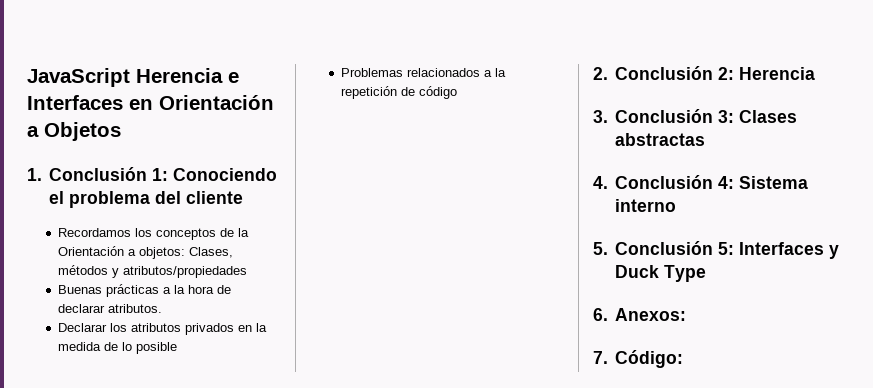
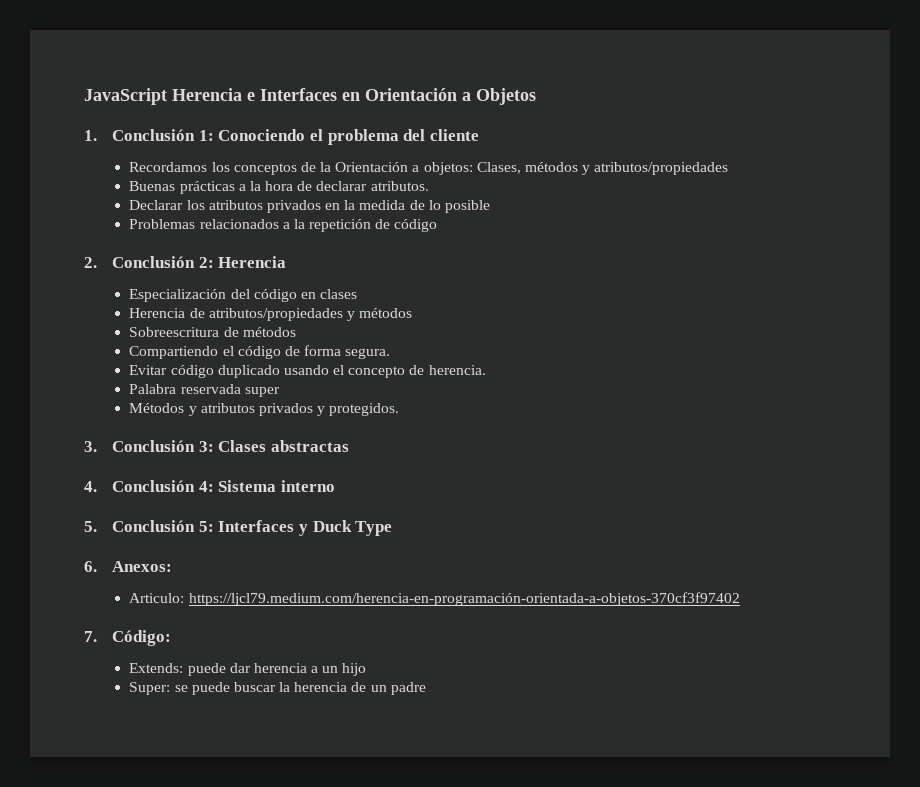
+ Especialización del código en clases
+ Herencia de atributos/propiedades y métodos
+ Sobreescritura de métodos
+ Compartiendo el código de forma segura.
+ Evitar código duplicado usando el concepto de herencia.
+ Palabra reservada super
+ Métodos y atributos privados y protegidos.
+ Articulo: https://ljcl79.medium.com/herencia-en-programación-orientada-a-objetos-370cf3f97402
+ Extends: puede dar herencia a un hijo
+ Super: se puede buscar la herencia de un padre

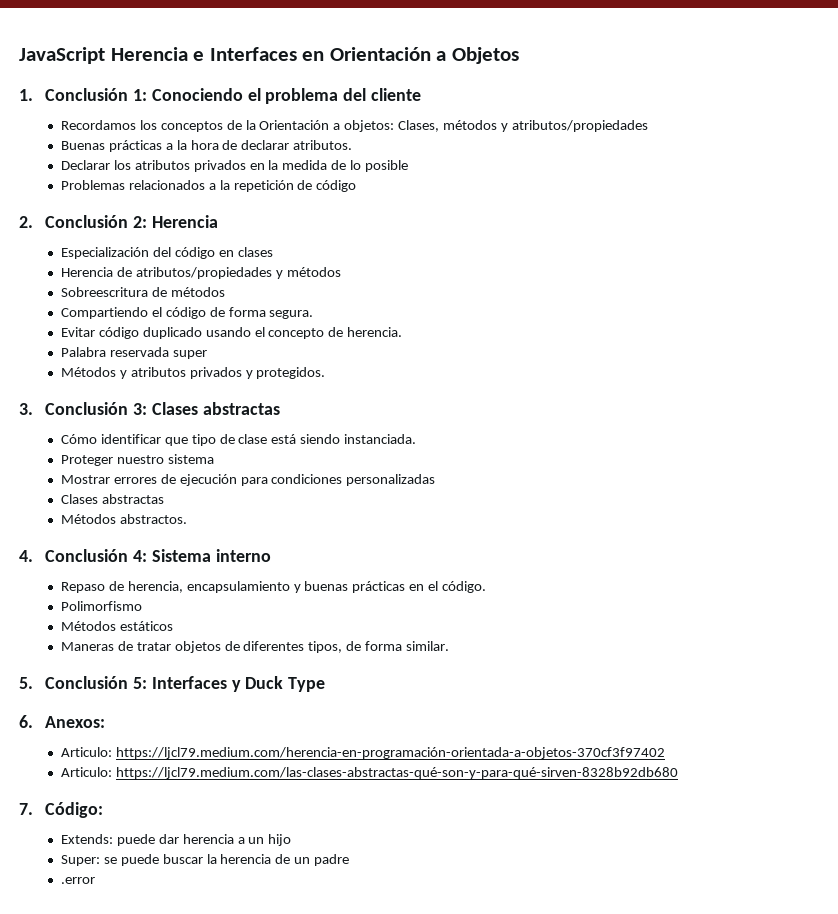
+ Cómo identificar que tipo de clase está siendo instanciada.
+ Proteger nuestro sistema
+ Mostrar errores de ejecución para condiciones personalizadas
+ Clases abstractas
+ Métodos abstractos.
+ Repaso de herencia, encapsulamiento y buenas prácticas en el código.
+ Polimorfismo
+ Métodos estáticos
+ Maneras de tratar objetos de diferentes tipos, de forma similar.
+ Articulo: https://ljcl79.medium.com/las-clases-abstractas-qué-son-y-para-qué-sirven-8328b92db680
+ .error

